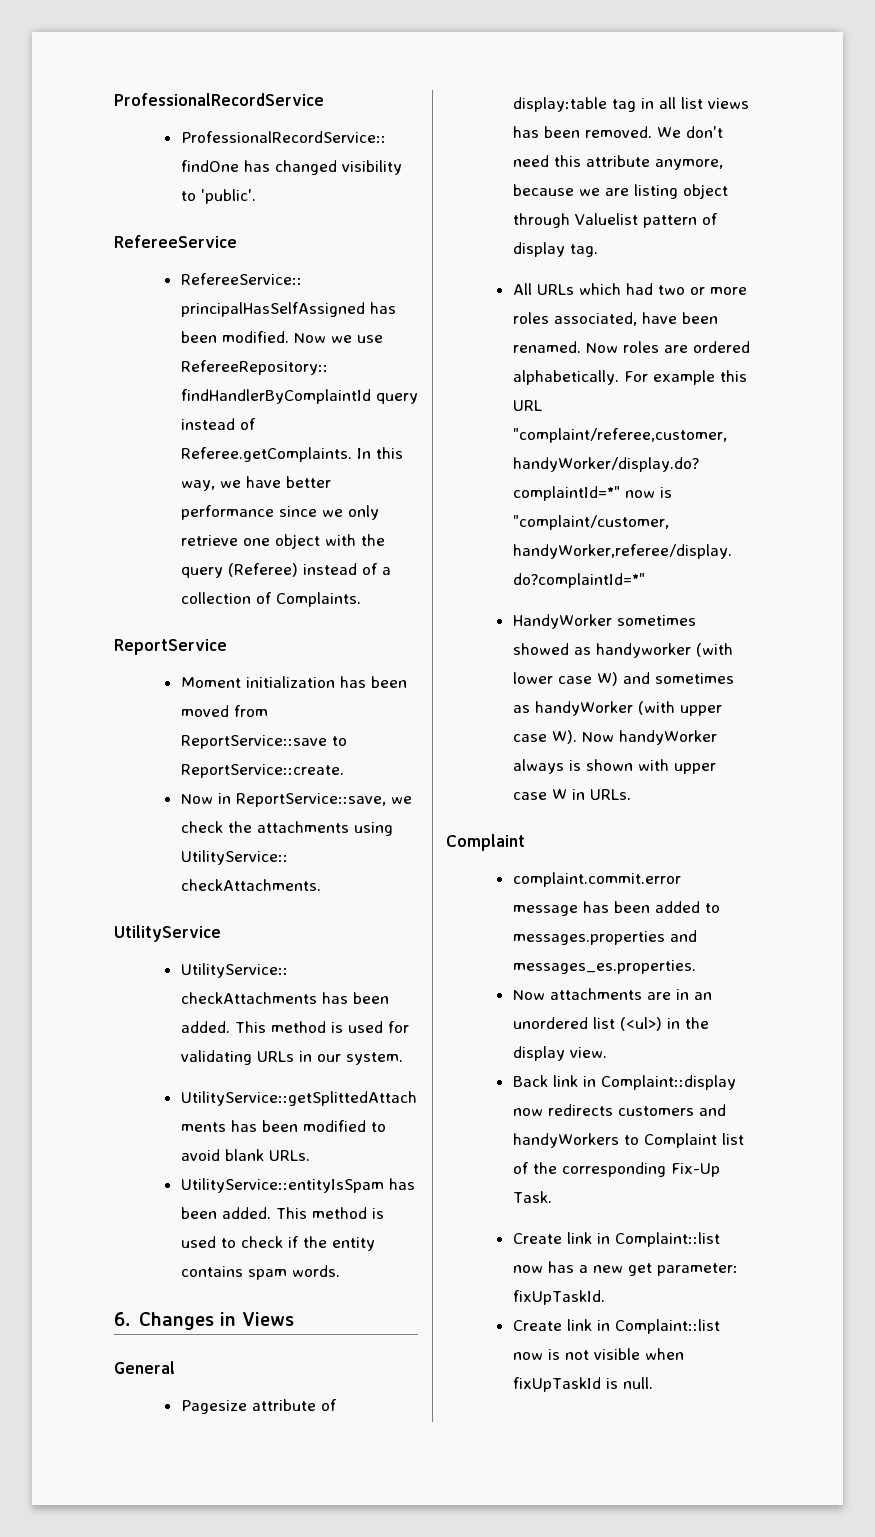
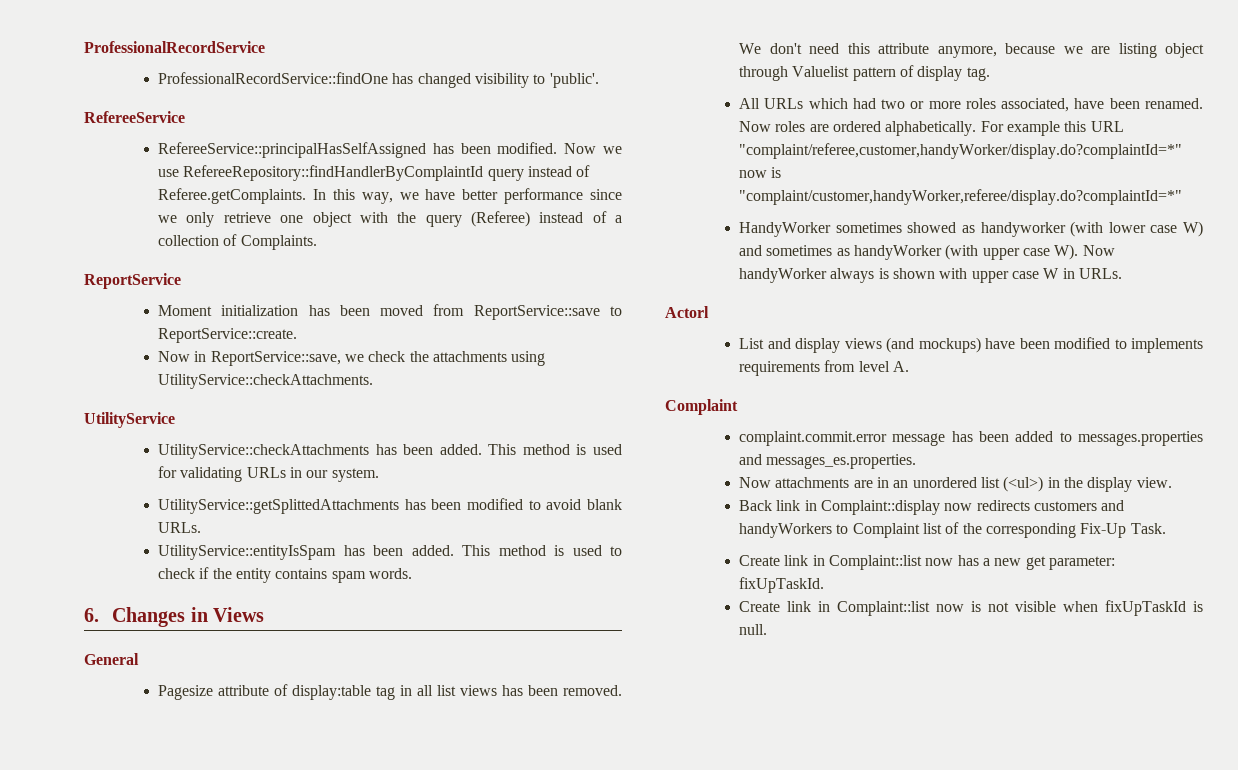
+ Actorl
+ List and display views (and mockups) have been modified to implements requirements from level A.

